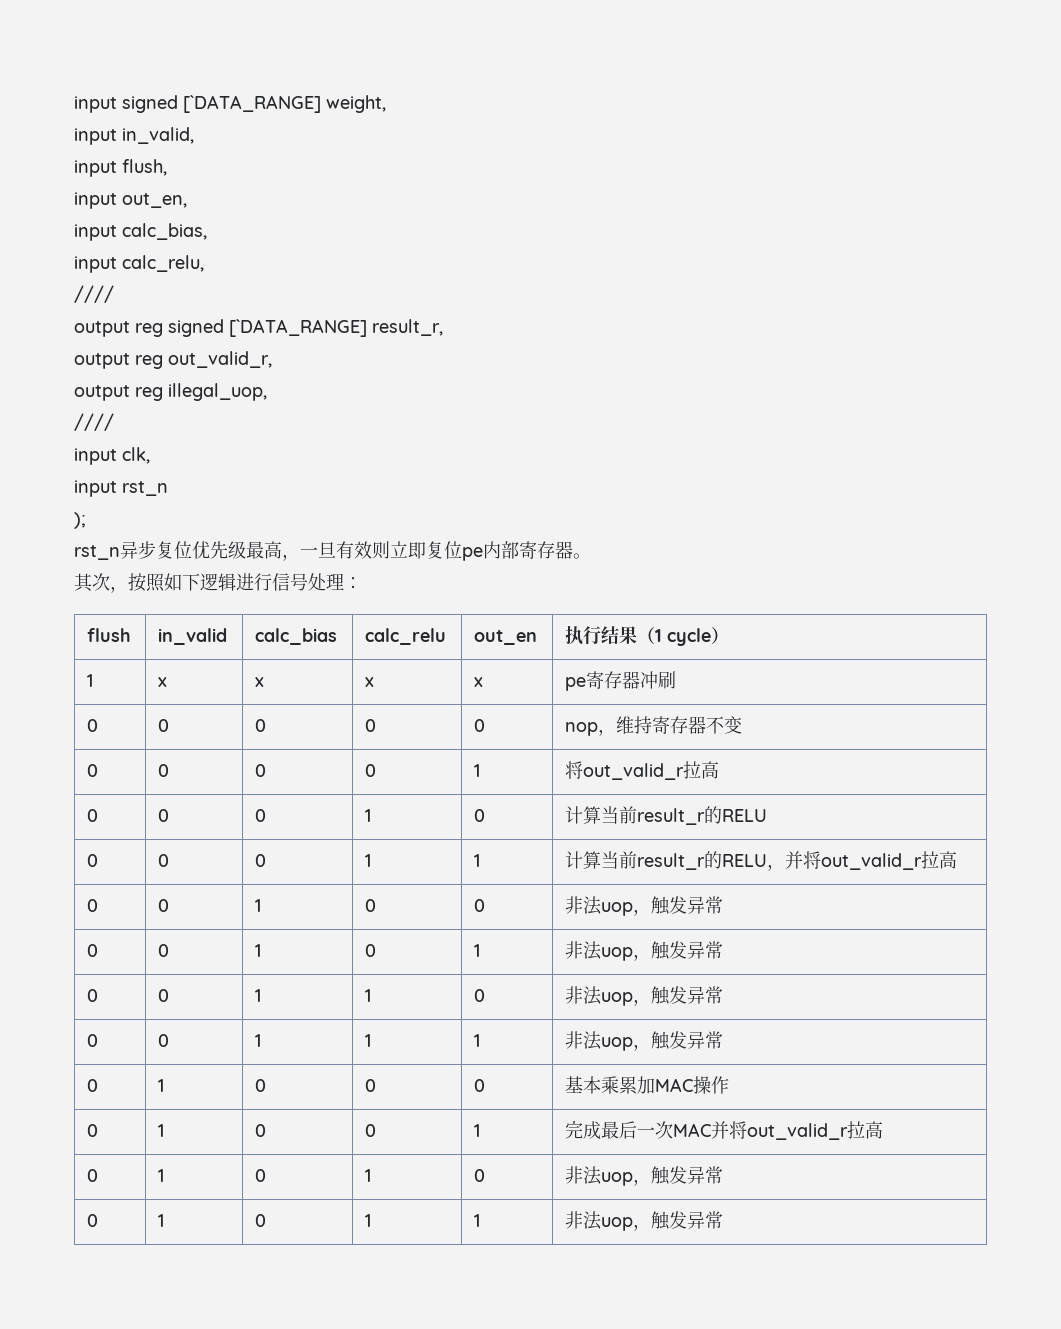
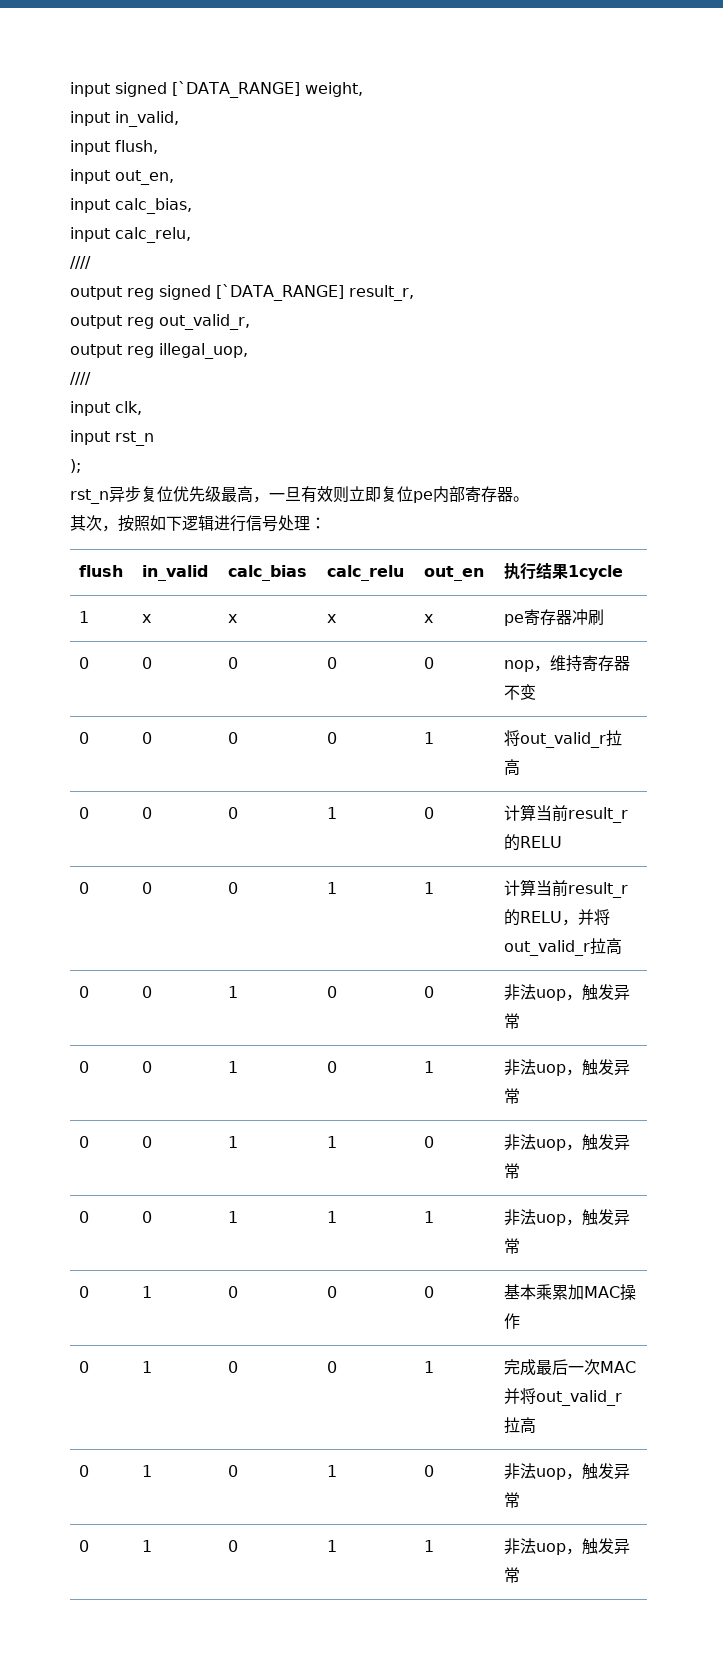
- flush | in_valid | calc_bias | calc_relu | out_en | 执行结果（1 cycle）
+ flush | in_valid | calc_bias | calc_relu | out_en | 执行结果1cycle

